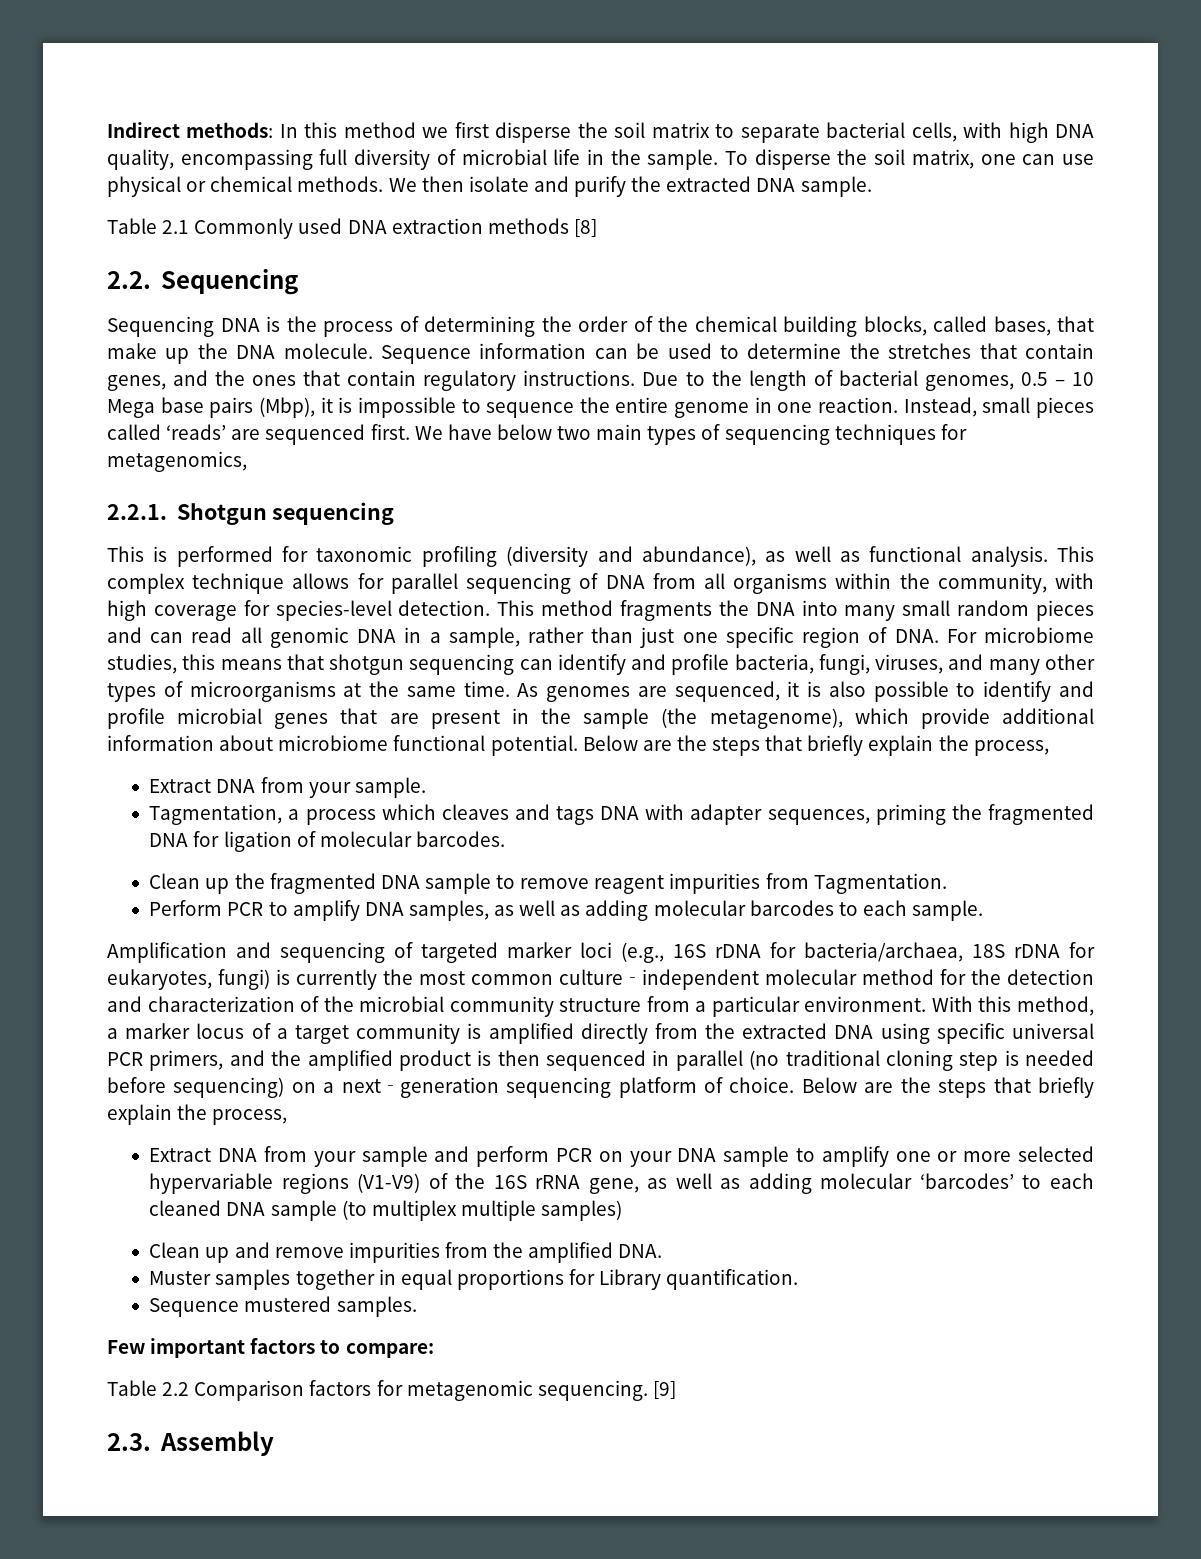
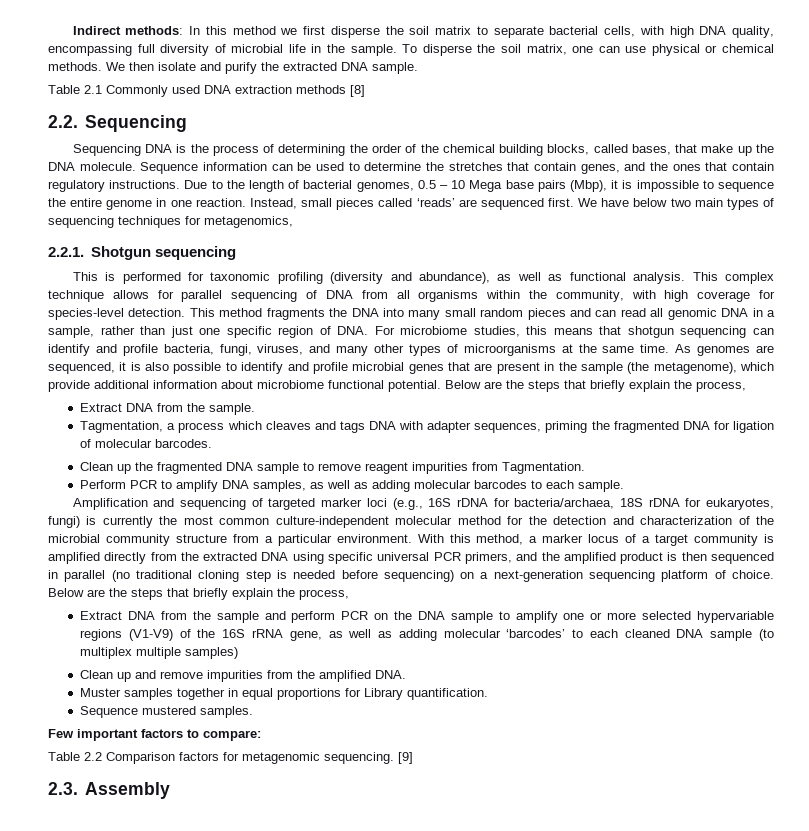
- Extract DNA from your sample.
+ Extract DNA from the sample.
- Extract DNA from your sample and perform PCR on your DNA sample to amplify one or more selected hypervariable regions (V1-V9) of the 16S rRNA gene, as well as adding molecular ‘barcodes’ to each cleaned DNA sample (to multiplex multiple samples)
+ Extract DNA from the sample and perform PCR on the DNA sample to amplify one or more selected hypervariable regions (V1-V9) of the 16S rRNA gene, as well as adding molecular ‘barcodes’ to each cleaned DNA sample (to multiplex multiple samples)

